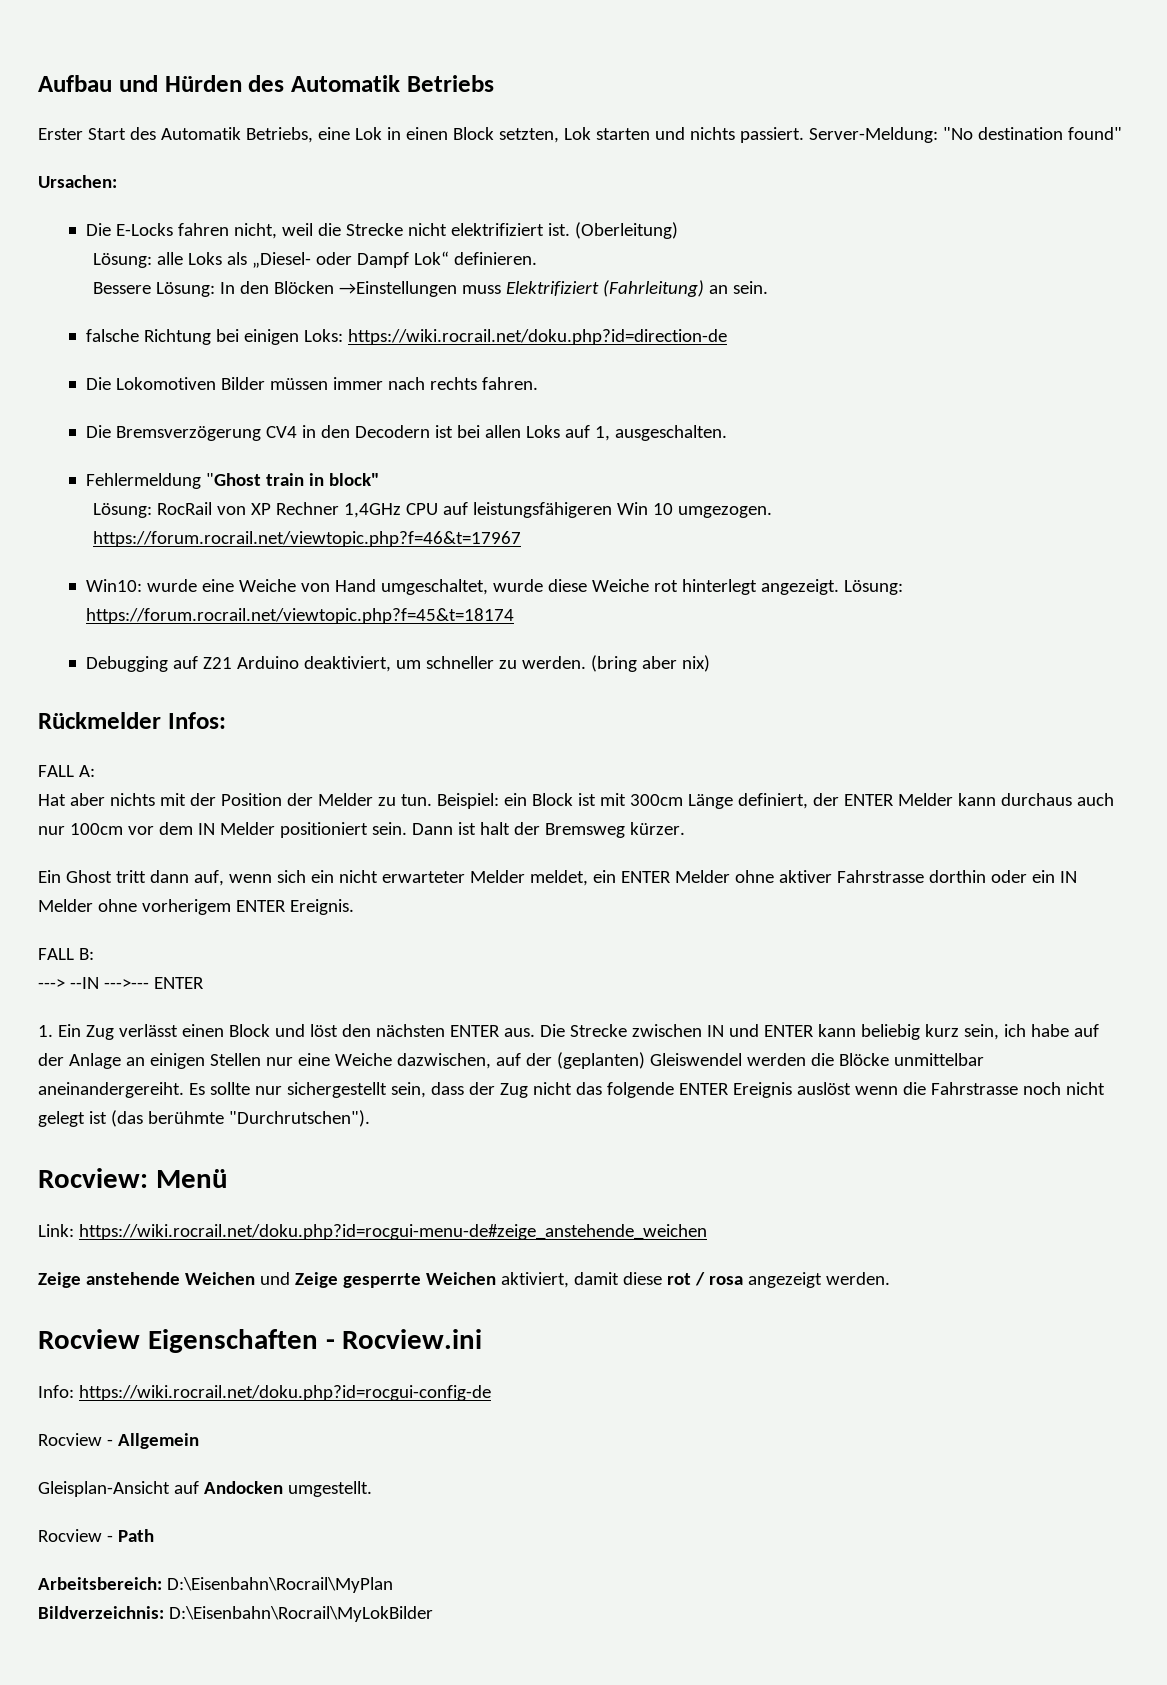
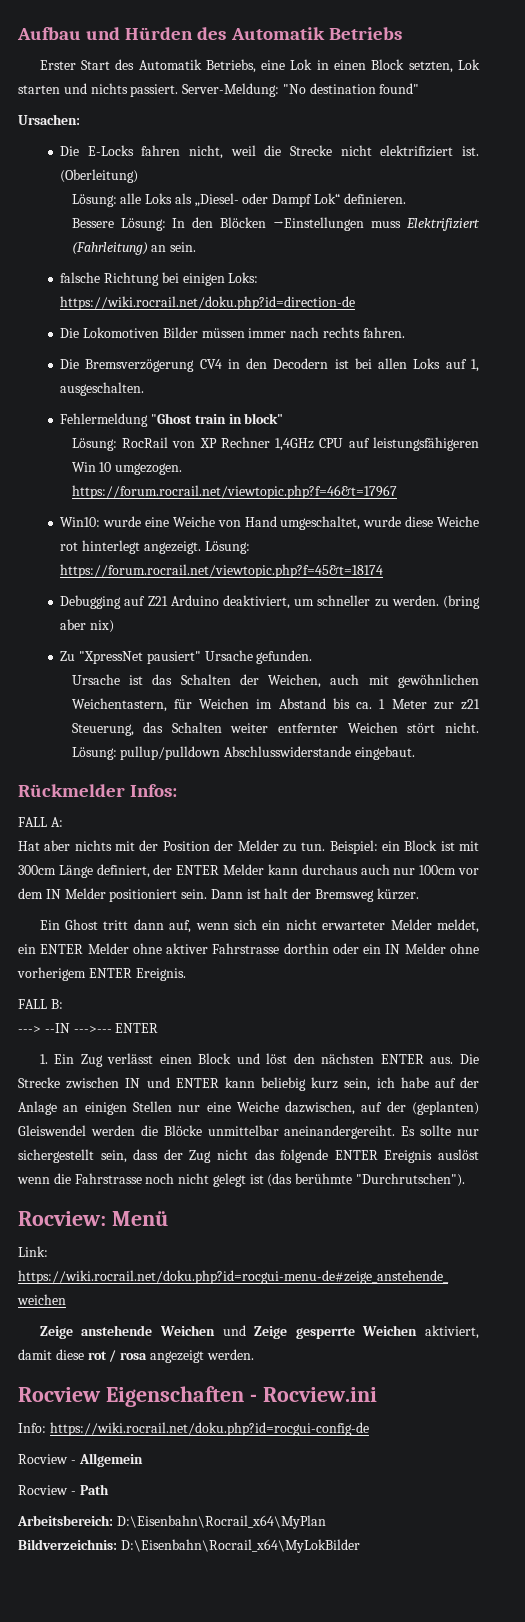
+ Zu "XpressNet pausiert" Ursache gefunden.
+ Ursache ist das Schalten der Weichen, auch mit gewöhnlichen Weichentastern, für Weichen im Abstand bis ca. 1 Meter zur z21 Steuerung, das Schalten weiter entfernter Weichen stört nicht. Lösung: pullup/pulldown Abschlusswiderstande eingebaut.
- Gleisplan-Ansicht auf Andocken umgestellt.
- Arbeitsbereich: D:\Eisenbahn\Rocrail\MyPlan
+ Arbeitsbereich: D:\Eisenbahn\Rocrail_x64\MyPlan
- Bildverzeichnis: D:\Eisenbahn\Rocrail\MyLokBilder
+ Bildverzeichnis: D:\Eisenbahn\Rocrail_x64\MyLokBilder

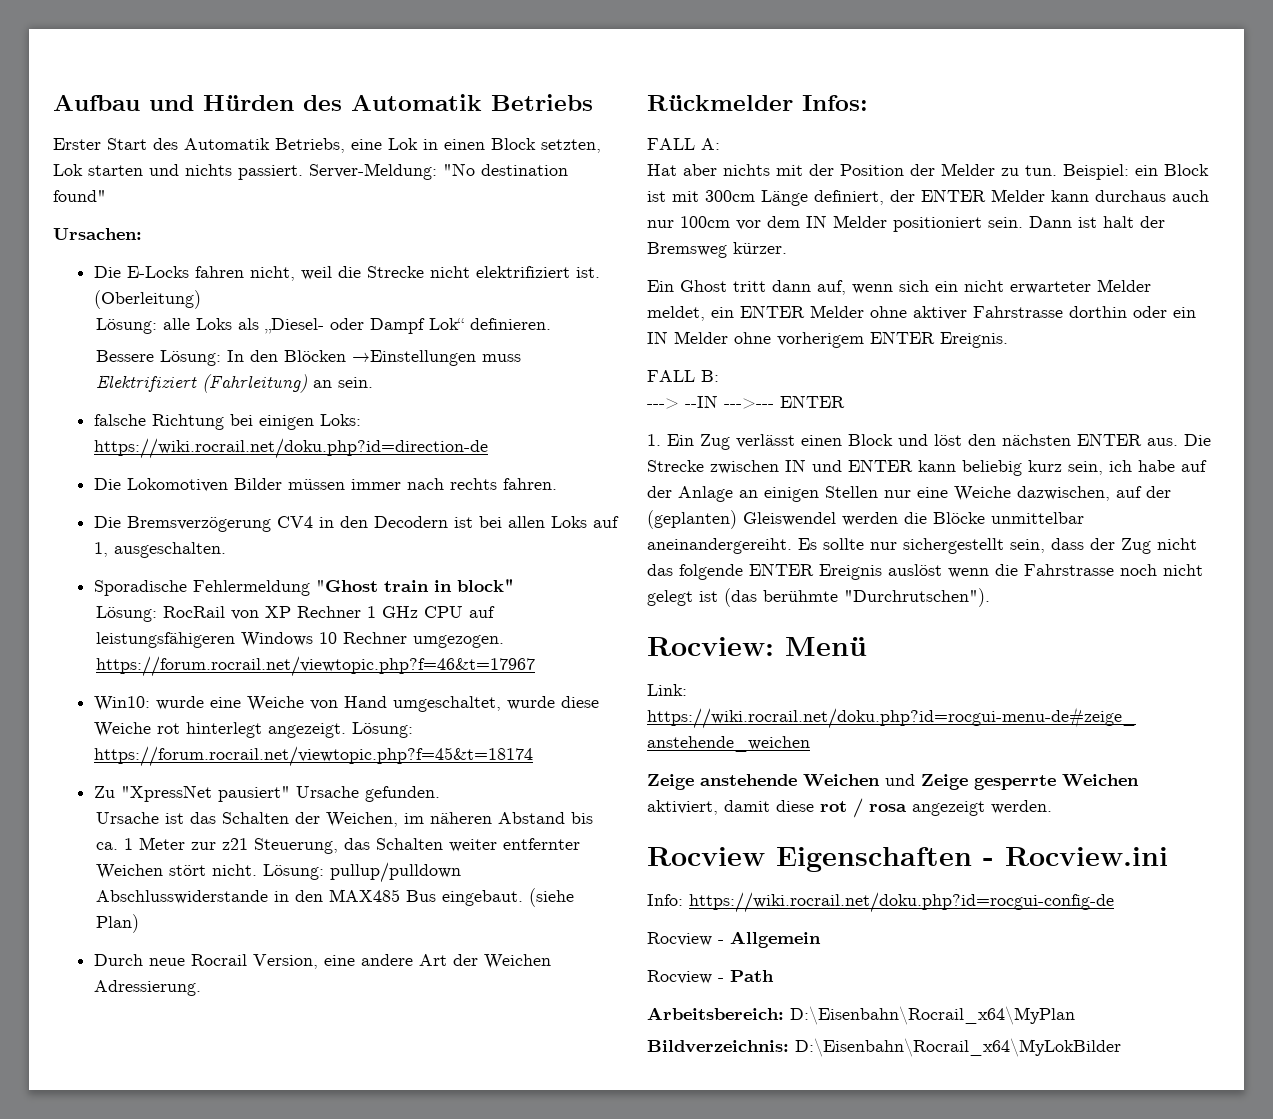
- Fehlermeldung "Ghost train in block"
+ Sporadische Fehlermeldung "Ghost train in block"
- Lösung: RocRail von XP Rechner 1,4GHz CPU auf leistungsfähigeren Win 10 umgezogen. https://forum.rocrail.net/viewtopic.php?f=46&t=17967
+ Lösung: RocRail von XP Rechner 1 GHz CPU auf leistungsfähigeren Windows 10 Rechner umgezogen. https://forum.rocrail.net/viewtopic.php?f=46&t=17967
- Debugging auf Z21 Arduino deaktiviert, um schneller zu werden. (bring aber nix)
- Ursache ist das Schalten der Weichen, auch mit gewöhnlichen Weichentastern, für Weichen im Abstand bis ca. 1 Meter zur z21 Steuerung, das Schalten weiter entfernter Weichen stört nicht.
+ Ursache ist das Schalten der Weichen, im näheren Abstand bis ca. 1 Meter zur z21 Steuerung, das Schalten weiter entfernter Weichen stört nicht.
- Lösung: pullup/pulldown Abschlusswiderstande eingebaut.
+ Lösung: pullup/pulldown Abschlusswiderstande in den MAX485 Bus eingebaut. (siehe Plan)
+ Durch neue Rocrail Version, eine andere Art der Weichen Adressierung.

